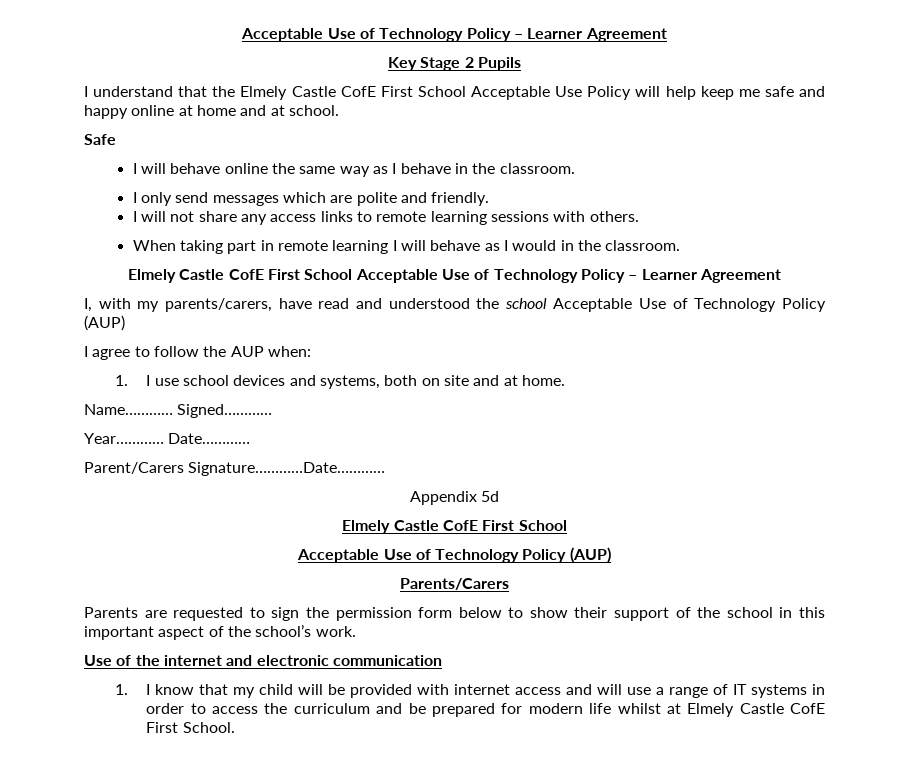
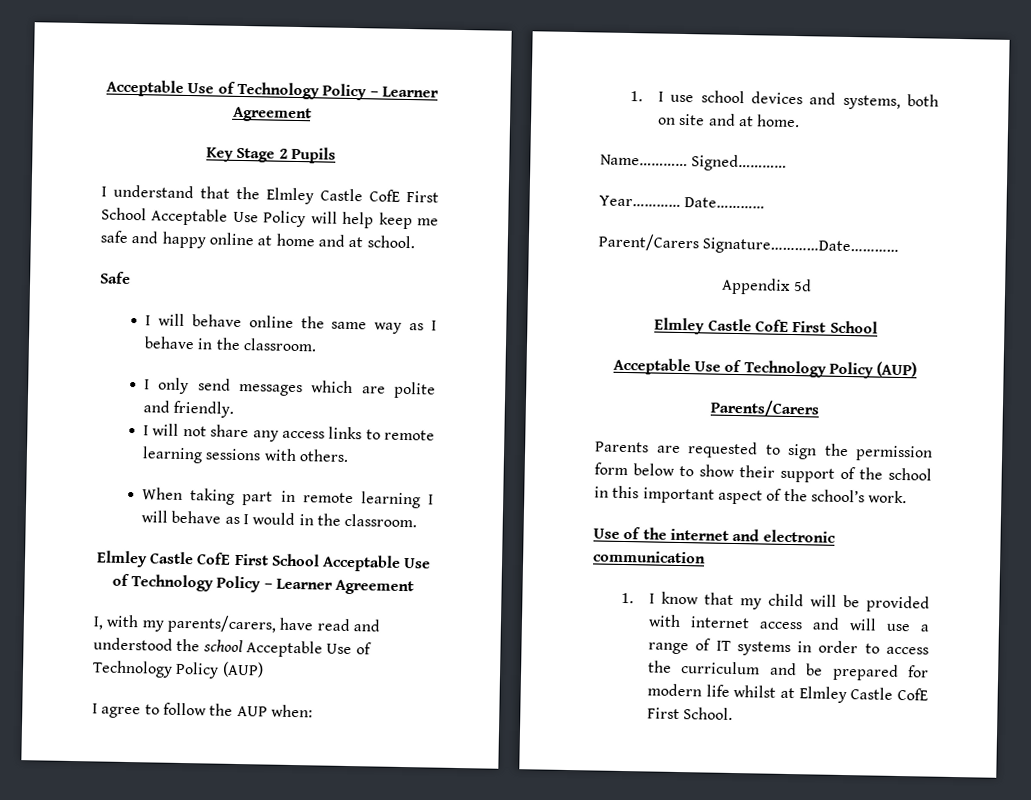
- I understand that the Elmely Castle CofE First School Acceptable Use Policy will help keep me safe and happy online at home and at school.
+ I understand that the Elmley Castle CofE First School Acceptable Use Policy will help keep me safe and happy online at home and at school.
- Elmely Castle CofE First School Acceptable Use of Technology Policy – Learner Agreement
+ Elmley Castle CofE First School Acceptable Use of Technology Policy – Learner Agreement
  Appendix 5d
- Elmely Castle CofE First School
+ Elmley Castle CofE First School
- 1. I know that my child will be provided with internet access and will use a range of IT systems in order to access the curriculum and be prepared for modern life whilst at Elmely Castle CofE First School.
+ 1. I know that my child will be provided with internet access and will use a range of IT systems in order to access the curriculum and be prepared for modern life whilst at Elmley Castle CofE First School.

